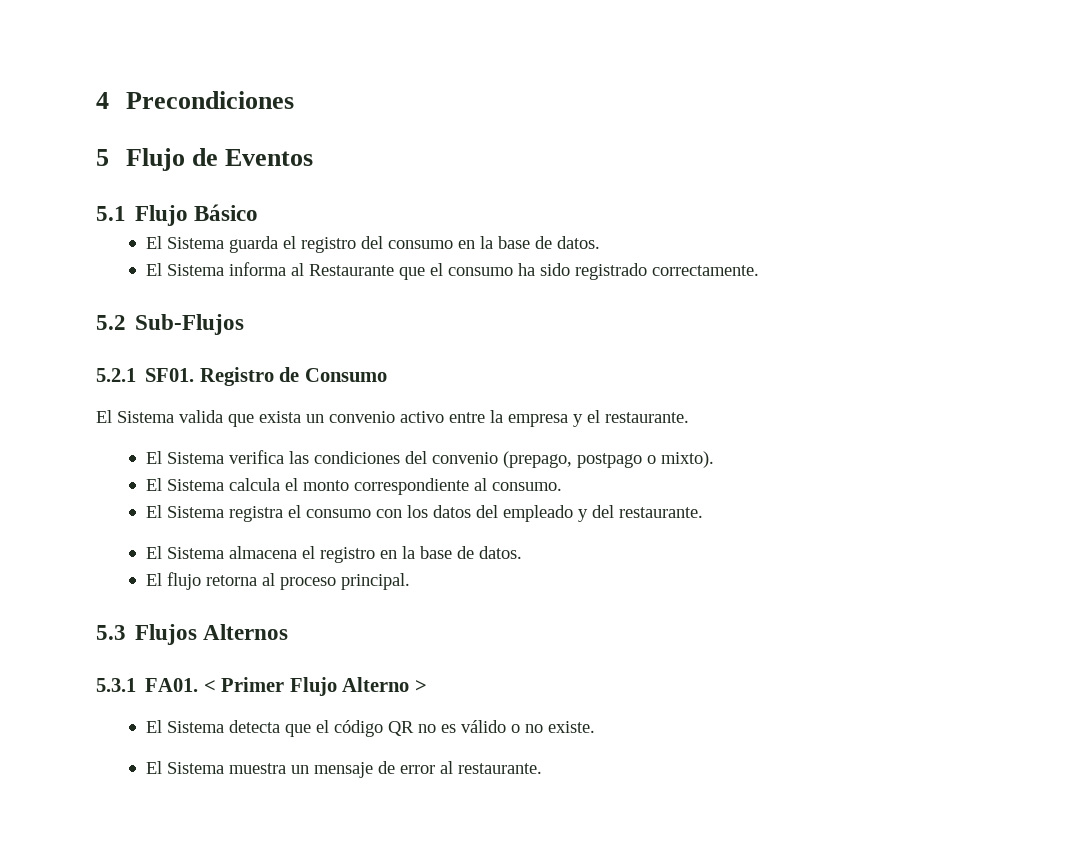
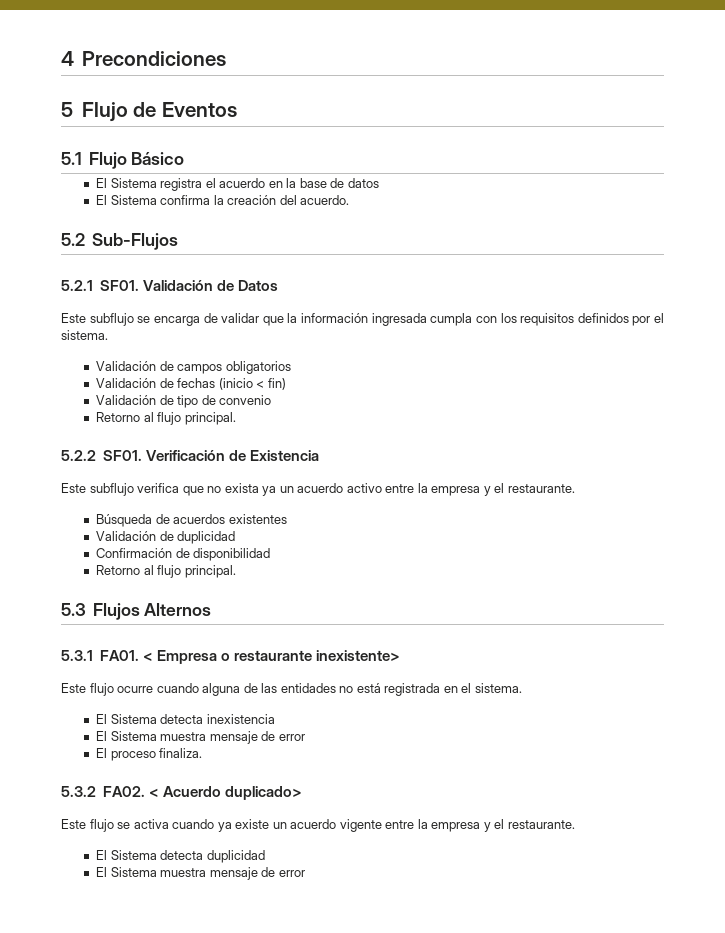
- El Sistema guarda el registro del consumo en la base de datos.
- El Sistema informa al Restaurante que el consumo ha sido registrado correctamente.
+ El Sistema registra el acuerdo en la base de datos
+ El Sistema confirma la creación del acuerdo.
  5.2 Sub-Flujos
- 5.2.1 SF01. Registro de Consumo
- El Sistema valida que exista un convenio activo entre la empresa y el restaurante.
+ 5.2.1 SF01. Validación de Datos
+ Este subflujo se encarga de validar que la información ingresada cumpla con los requisitos definidos por el sistema.
+ Validación de campos obligatorios
+ Validación de fechas (inicio < fin)
+ Validación de tipo de convenio
+ Retorno al flujo principal.
+ 5.2.2 SF01. Verificación de Existencia
+ Este subflujo verifica que no exista ya un acuerdo activo entre la empresa y el restaurante.
+ Búsqueda de acuerdos existentes
+ Validación de duplicidad
+ Confirmación de disponibilidad
+ Retorno al flujo principal.
+ 5.3 Flujos Alternos
+ 5.3.1 FA01. < Empresa o restaurante inexistente>
+ Este flujo ocurre cuando alguna de las entidades no está registrada en el sistema.
+ El Sistema detecta inexistencia
+ El Sistema muestra mensaje de error
+ El proceso finaliza.
+ 5.3.2 FA02. < Acuerdo duplicado>
+ Este flujo se activa cuando ya existe un acuerdo vigente entre la empresa y el restaurante.
- El Sistema verifica las condiciones del convenio (prepago, postpago o mixto).
- El Sistema calcula el monto correspondiente al consumo.
- El Sistema registra el consumo con los datos del empleado y del restaurante.
- El Sistema almacena el registro en la base de datos.
- El flujo retorna al proceso principal.
- 5.3 Flujos Alternos
- 5.3.1 FA01. < Primer Flujo Alterno >
- El Sistema detecta que el código QR no es válido o no existe.
- El Sistema muestra un mensaje de error al restaurante.
+ El Sistema detecta duplicidad
+ El Sistema muestra mensaje de error

